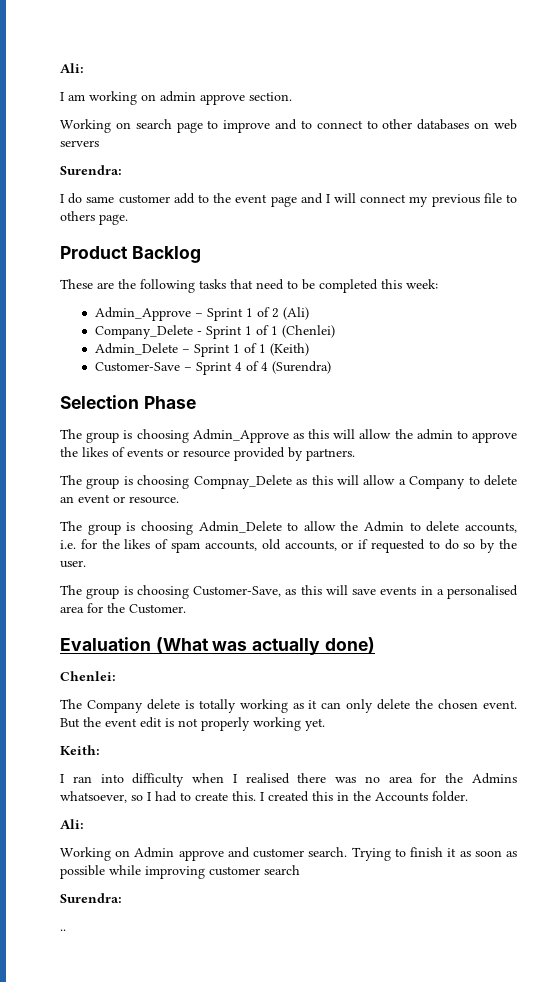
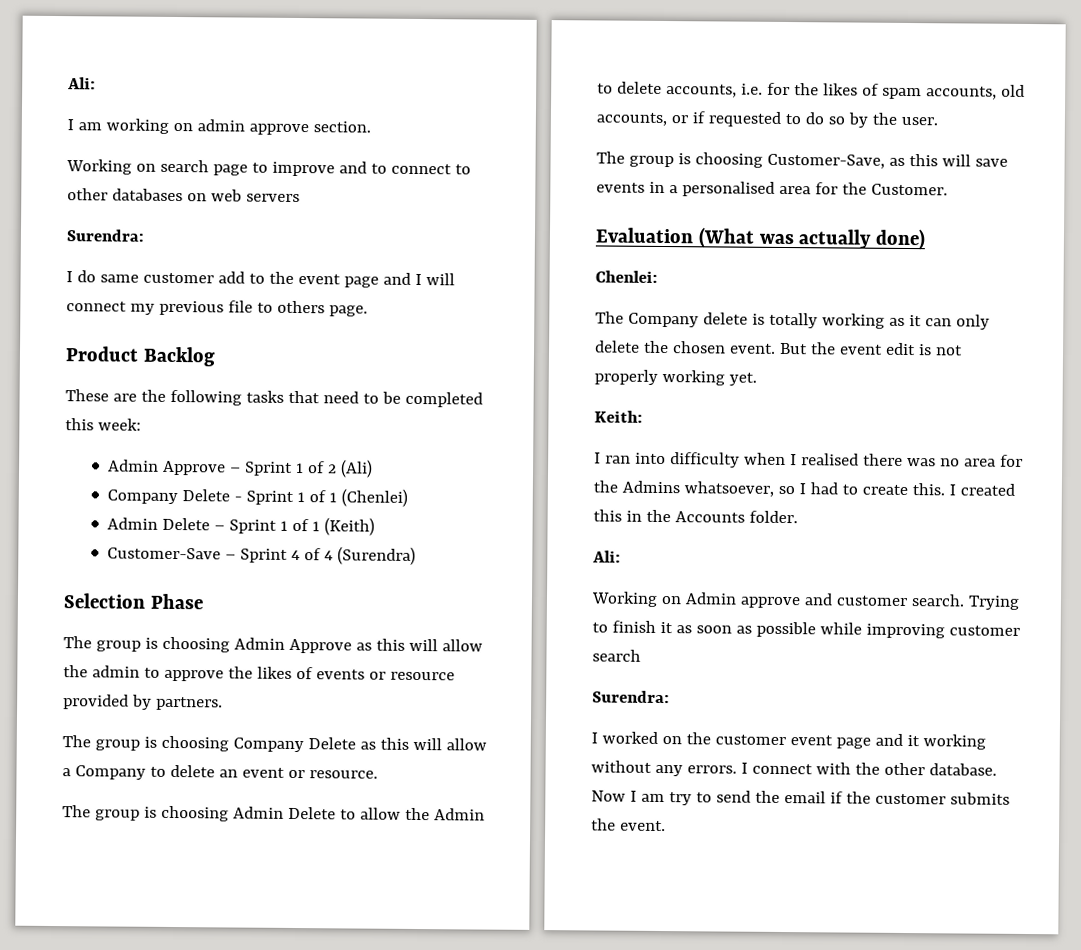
- Admin_Approve – Sprint 1 of 2 (Ali)
+ Admin Approve – Sprint 1 of 2 (Ali)
- Company_Delete - Sprint 1 of 1 (Chenlei)
+ Company Delete - Sprint 1 of 1 (Chenlei)
- Admin_Delete – Sprint 1 of 1 (Keith)
+ Admin Delete – Sprint 1 of 1 (Keith)
- The group is choosing Admin_Approve as this will allow the admin to approve the likes of events or resource provided by partners.
+ The group is choosing Admin Approve as this will allow the admin to approve the likes of events or resource provided by partners.
- The group is choosing Compnay_Delete as this will allow a Company to delete an event or resource.
+ The group is choosing Company Delete as this will allow a Company to delete an event or resource.
- The group is choosing Admin_Delete to allow the Admin to delete accounts, i.e. for the likes of spam accounts, old accounts, or if requested to do so by the user.
+ The group is choosing Admin Delete to allow the Admin to delete accounts, i.e. for the likes of spam accounts, old accounts, or if requested to do so by the user.
- ..
+ I worked on the customer event page and it working without any errors. I connect with the other database. Now I am try to send the email if the customer submits the event.

